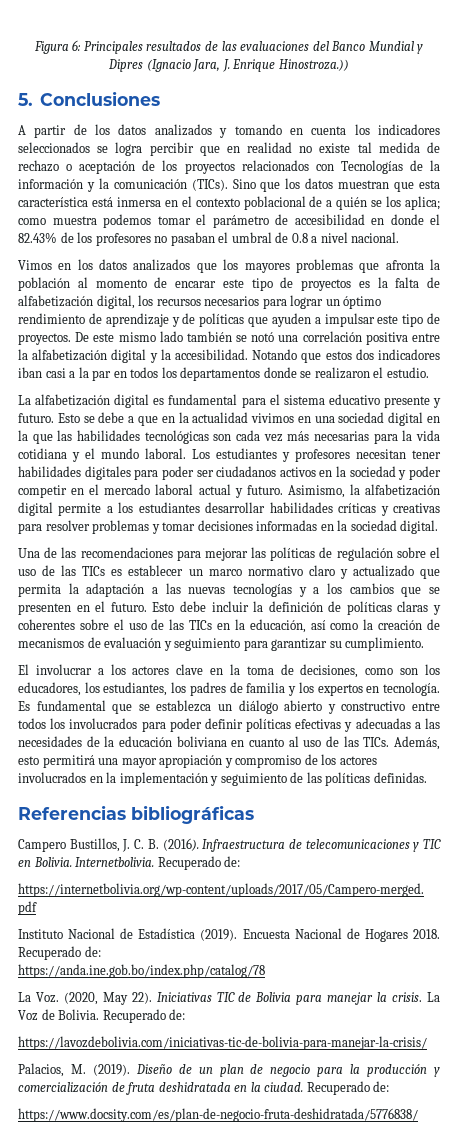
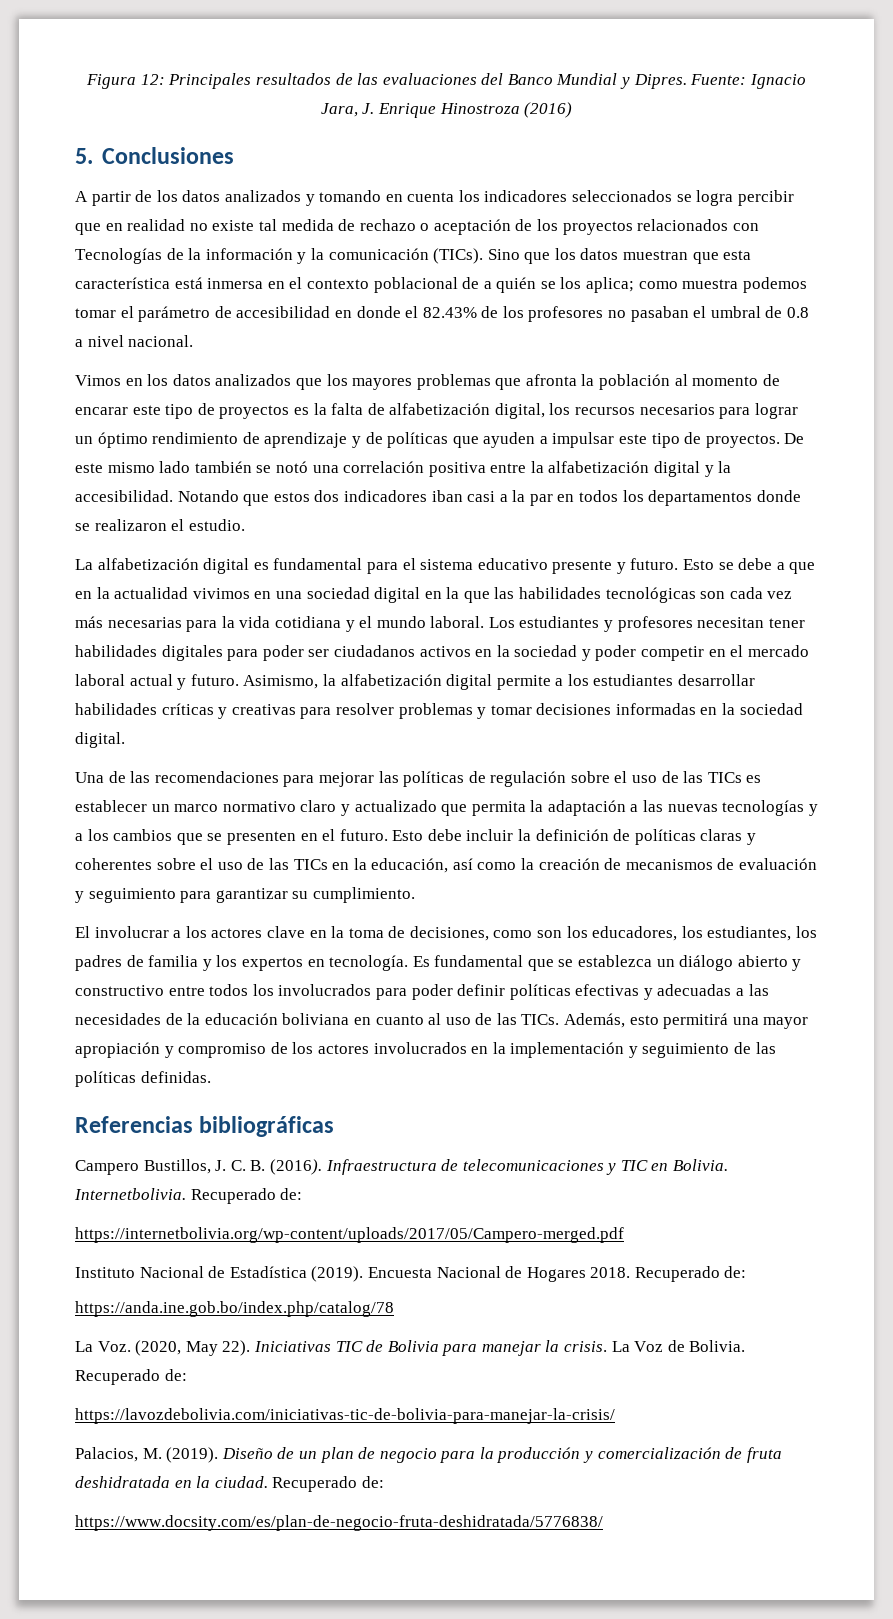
- Figura 6: Principales resultados de las evaluaciones del Banco Mundial y Dipres (Ignacio Jara, J. Enrique Hinostroza.))
+ Figura 12: Principales resultados de las evaluaciones del Banco Mundial y Dipres. Fuente: Ignacio Jara, J. Enrique Hinostroza (2016)

